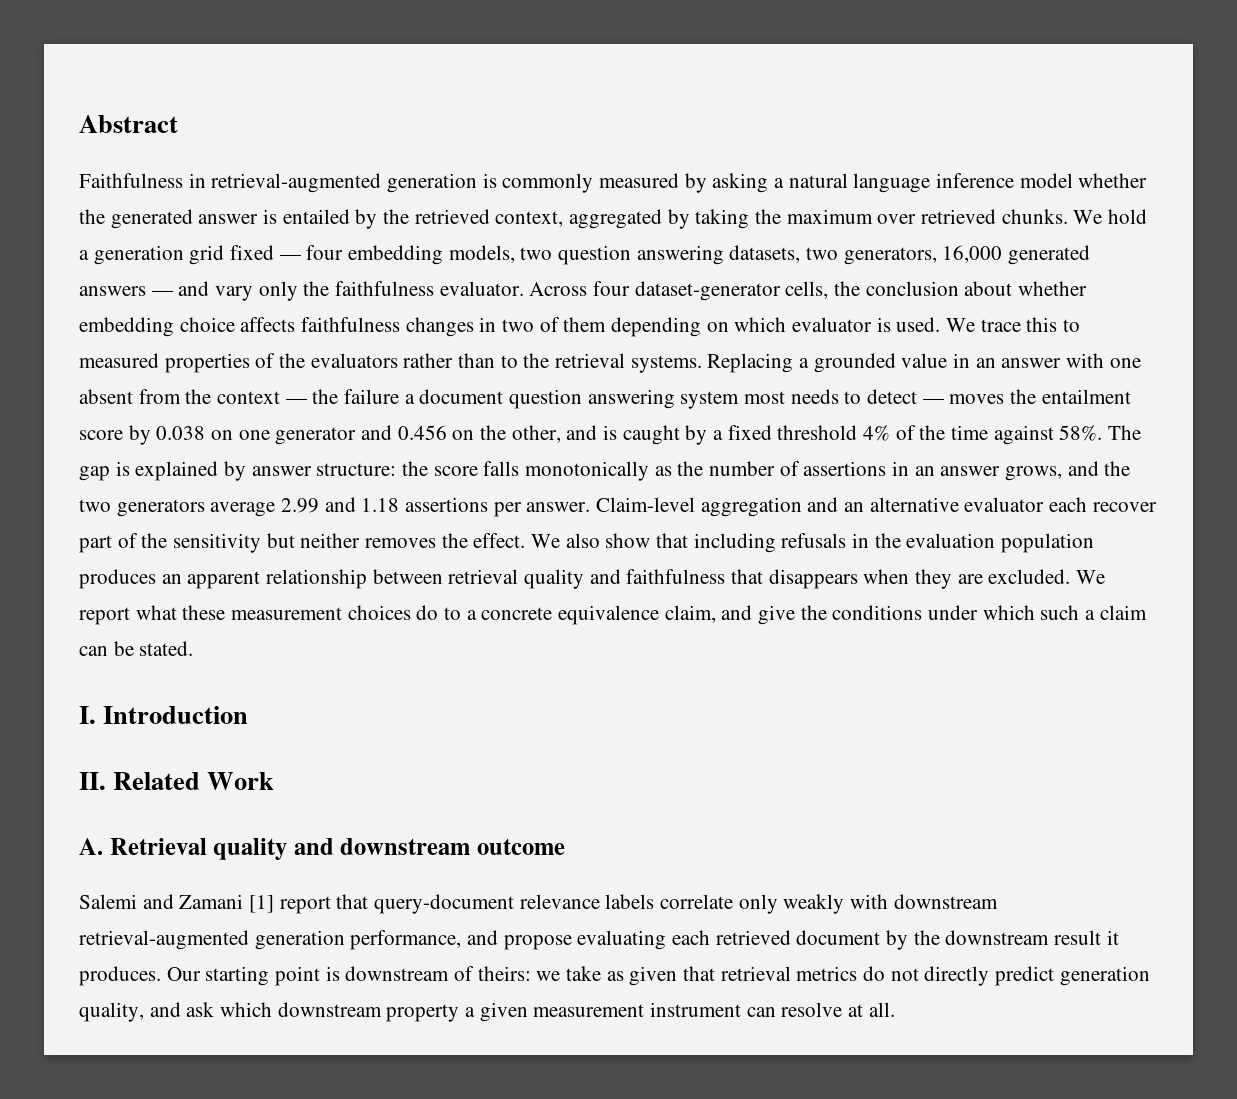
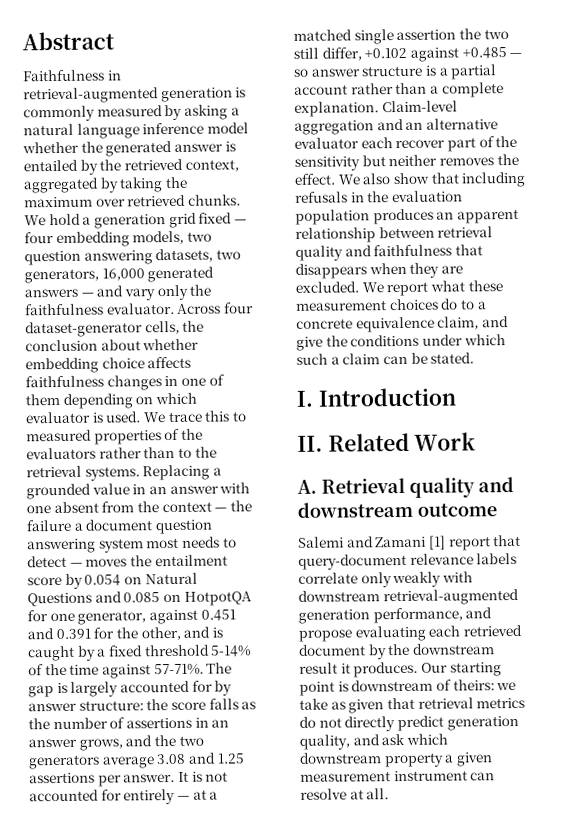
- Across four dataset-generator cells, the conclusion about whether embedding choice affects faithfulness changes in two of them depending on which evaluator is used.
+ Across four dataset-generator cells, the conclusion about whether embedding choice affects faithfulness changes in one of them depending on which evaluator is used.
- Replacing a grounded value in an answer with one absent from the context — the failure a document question answering system most needs to detect — moves the entailment score by 0.038 on one generator and 0.456 on the other, and is caught by a fixed threshold 4% of the time against 58%.
+ Replacing a grounded value in an answer with one absent from the context — the failure a document question answering system most needs to detect — moves the entailment score by 0.054 on Natural Questions and 0.085 on HotpotQA for one generator, against 0.451 and 0.391 for the other, and is caught by a fixed threshold 5-14% of the time against 57-71%.
- The gap is explained by answer structure: the score falls monotonically as the number of assertions in an answer grows, and the two generators average 2.99 and 1.18 assertions per answer.
+ The gap is largely accounted for by answer structure: the score falls as the number of assertions in an answer grows, and the two generators average 3.08 and 1.25 assertions per answer. It is not accounted for entirely — at a matched single assertion the two still differ, +0.102 against +0.485 — so answer structure is a partial account rather than a complete explanation.

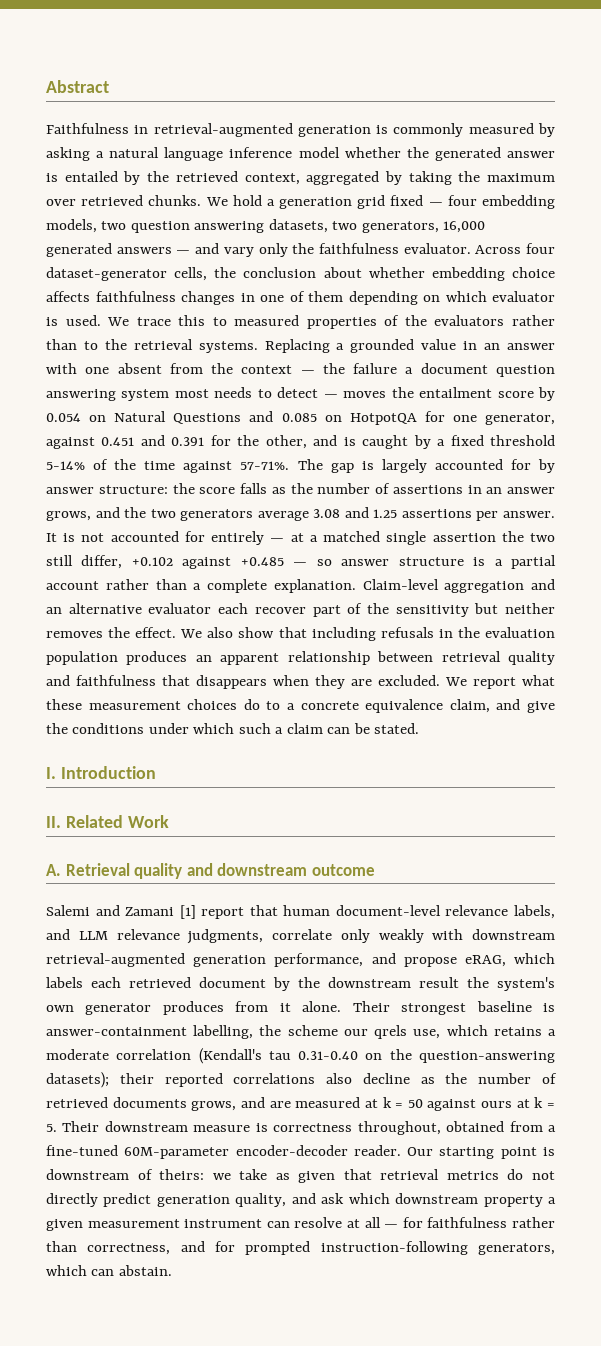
- Salemi and Zamani [1] report that query-document relevance labels correlate only weakly with downstream retrieval-augmented generation performance, and propose evaluating each retrieved document by the downstream result it produces.
+ Salemi and Zamani [1] report that human document-level relevance labels, and LLM relevance judgments, correlate only weakly with downstream retrieval-augmented generation performance, and propose eRAG, which labels each retrieved document by the downstream result the system's own generator produces from it alone. Their strongest baseline is answer-containment labelling, the scheme our qrels use, which retains a moderate correlation (Kendall's tau 0.31-0.40 on the question-answering datasets); their reported correlations also decline as the number of retrieved documents grows, and are measured at k = 50 against ours at k = 5. Their downstream measure is correctness throughout, obtained from a fine-tuned 60M-parameter encoder-decoder reader.
- Our starting point is downstream of theirs: we take as given that retrieval metrics do not directly predict generation quality, and ask which downstream property a given measurement instrument can resolve at all.
+ Our starting point is downstream of theirs: we take as given that retrieval metrics do not directly predict generation quality, and ask which downstream property a given measurement instrument can resolve at all — for faithfulness rather than correctness, and for prompted instruction-following generators, which can abstain.

